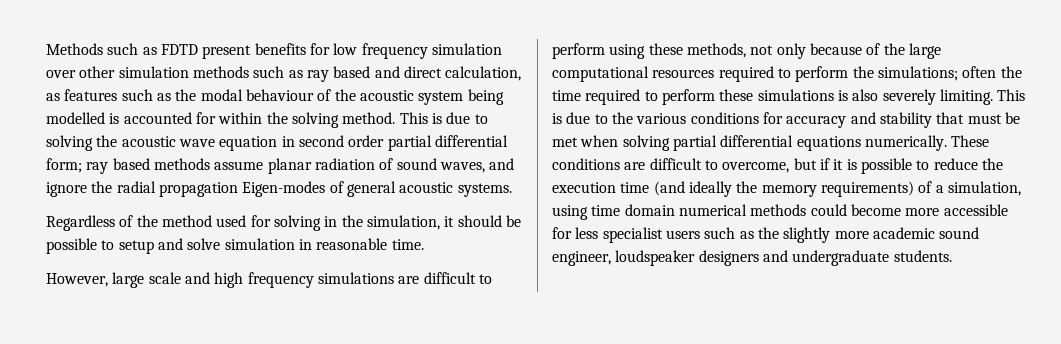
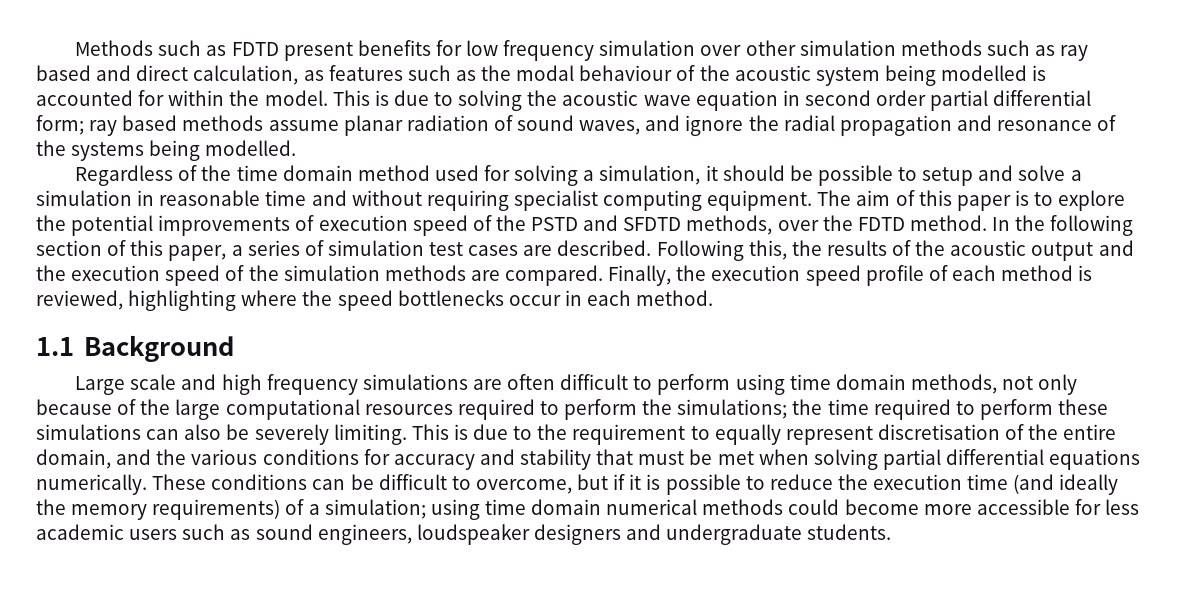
- Methods such as FDTD present benefits for low frequency simulation over other simulation methods such as ray based and direct calculation, as features such as the modal behaviour of the acoustic system being modelled is accounted for within the solving method.
+ Methods such as FDTD present benefits for low frequency simulation over other simulation methods such as ray based and direct calculation, as features such as the modal behaviour of the acoustic system being modelled is accounted for within the model.
- This is due to solving the acoustic wave equation in second order partial differential form; ray based methods assume planar radiation of sound waves, and ignore the radial propagation Eigen-modes of general acoustic systems.
+ This is due to solving the acoustic wave equation in second order partial differential form; ray based methods assume planar radiation of sound waves, and ignore the radial propagation and resonance of the systems being modelled.
- Regardless of the method used for solving in the simulation, it should be possible to setup and solve simulation in reasonable time.
- However, large scale and high frequency simulations are difficult to perform using these methods, not only because of the large computational resources required to perform the simulations; often the time required to perform these simulations is also severely limiting.
+ Regardless of the time domain method used for solving a simulation, it should be possible to setup and solve a simulation in reasonable time and without requiring specialist computing equipment. The aim of this paper is to explore the potential improvements of execution speed of the PSTD and SFDTD methods, over the FDTD method. In the following section of this paper, a series of simulation test cases are described. Following this, the results of the acoustic output and the execution speed of the simulation methods are compared. Finally, the execution speed profile of each method is reviewed, highlighting where the speed bottlenecks occur in each method.
+ 1.1 Background
+ Large scale and high frequency simulations are often difficult to perform using time domain methods, not only because of the large computational resources required to perform the simulations; the time required to perform these simulations can also be severely limiting.
- This is due to the various conditions for accuracy and stability that must be met when solving partial differential equations numerically.
+ This is due to the requirement to equally represent discretisation of the entire domain, and the various conditions for accuracy and stability that must be met when solving partial differential equations numerically.
- These conditions are difficult to overcome, but if it is possible to reduce the execution time (and ideally the memory requirements) of a simulation, using time domain numerical methods could become more accessible for less specialist users such as the slightly more academic sound engineer, loudspeaker designers and undergraduate students.
+ These conditions can be difficult to overcome, but if it is possible to reduce the execution time (and ideally the memory requirements) of a simulation; using time domain numerical methods could become more accessible for less academic users such as sound engineers, loudspeaker designers and undergraduate students.

